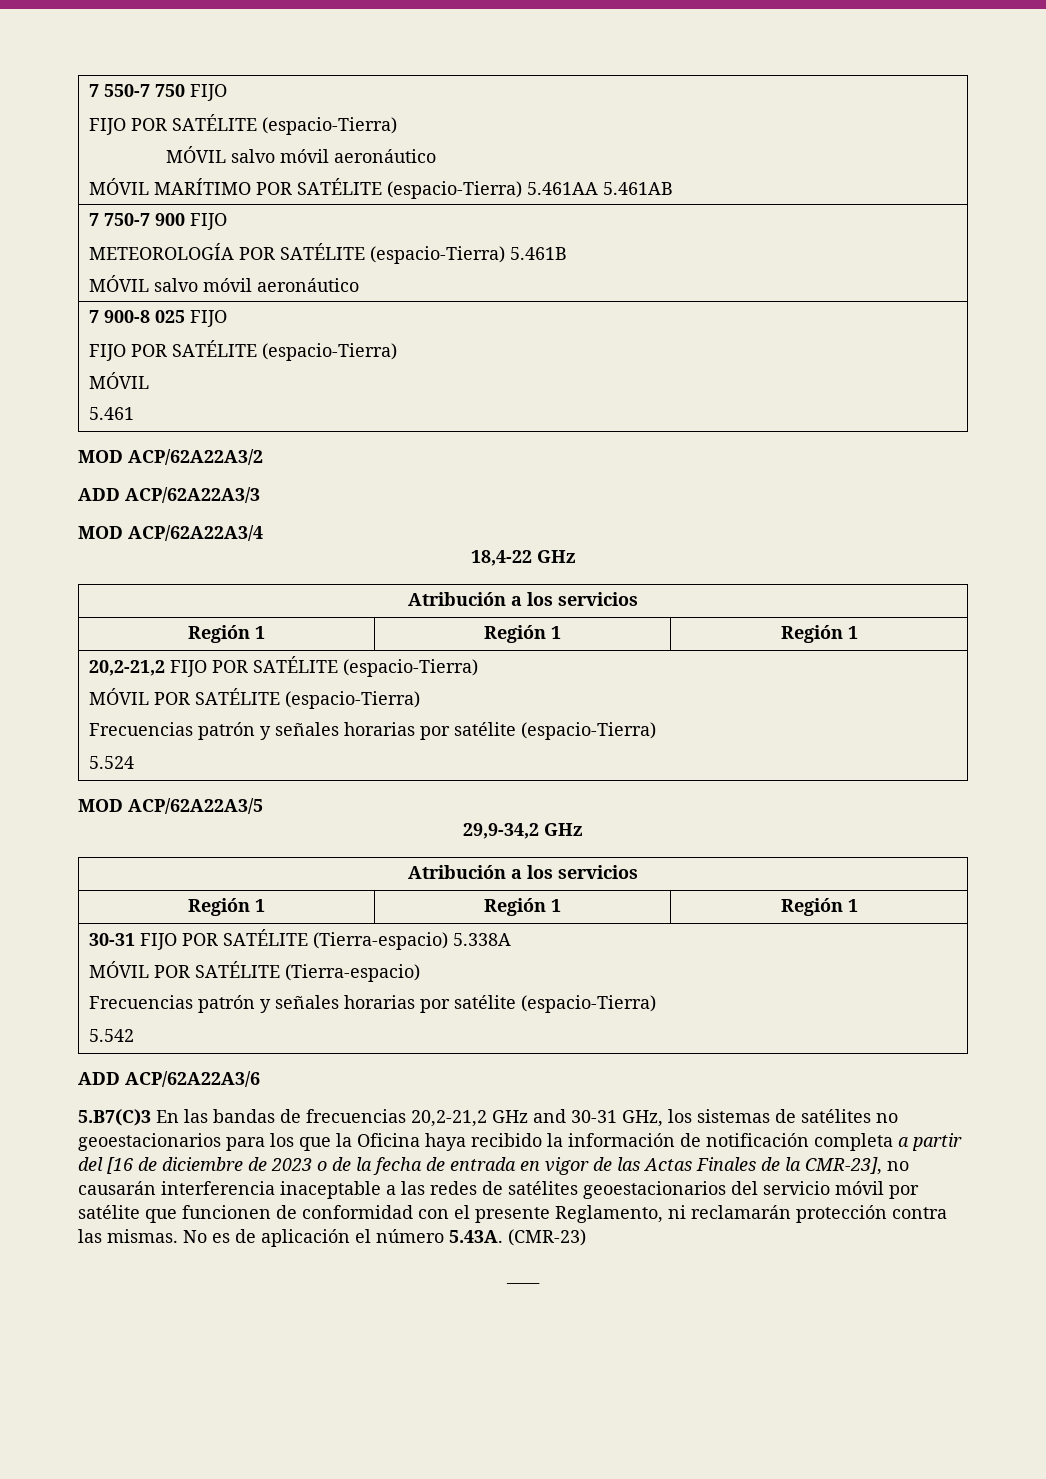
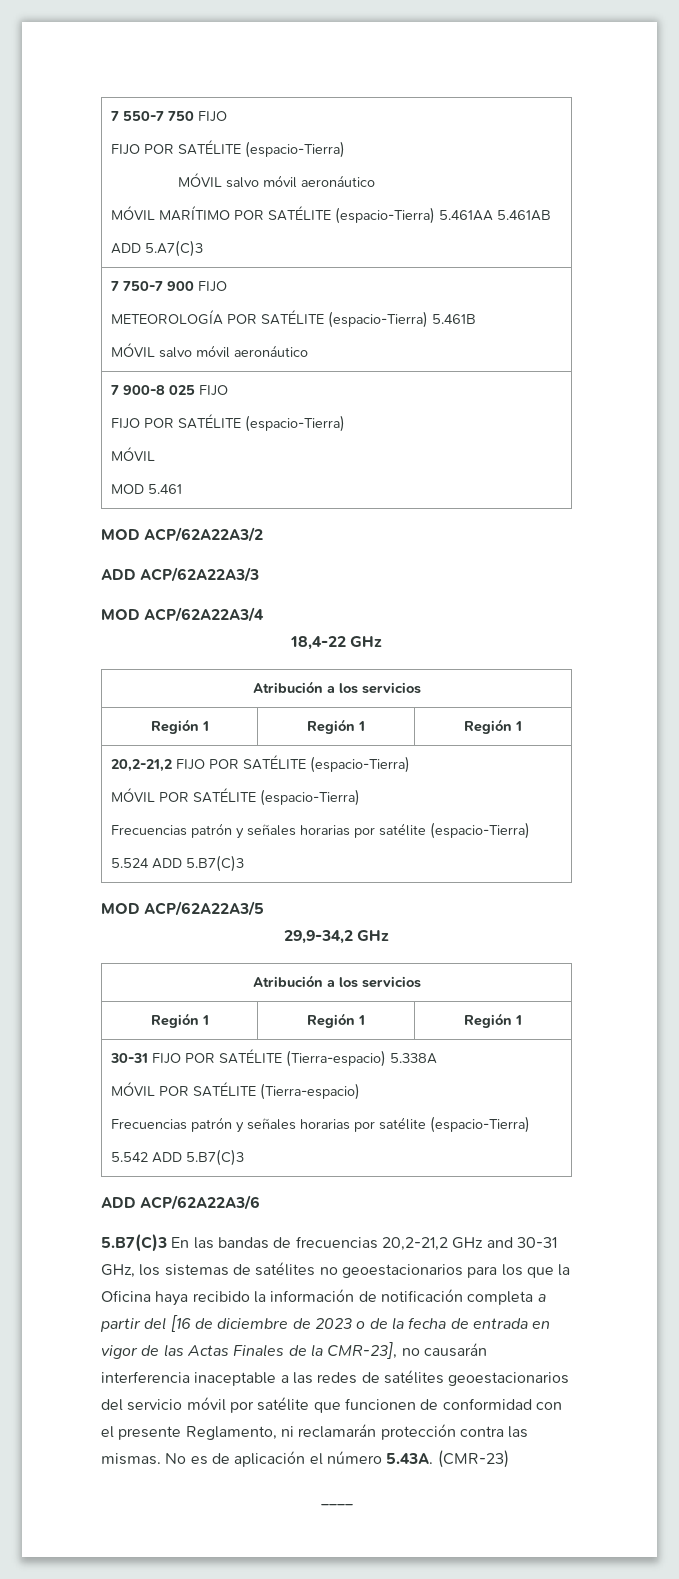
  7 550-7 750 FIJO
  FIJO POR SATÉLITE (espacio-Tierra)
  MÓVIL salvo móvil aeronáutico
  MÓVIL MARÍTIMO POR SATÉLITE (espacio-Tierra) 5.461AA 5.461AB
+ ADD 5.A7(C)3
  7 900-8 025 FIJO
  FIJO POR SATÉLITE (espacio-Tierra)
  MÓVIL
- 5.461
+ MOD 5.461
  20,2-21,2 FIJO POR SATÉLITE (espacio-Tierra)
  MÓVIL POR SATÉLITE (espacio-Tierra)
  Frecuencias patrón y señales horarias por satélite (espacio-Tierra)
- 5.524
+ 5.524 ADD 5.B7(C)3
  30-31 FIJO POR SATÉLITE (Tierra-espacio) 5.338A
  MÓVIL POR SATÉLITE (Tierra-espacio)
  Frecuencias patrón y señales horarias por satélite (espacio-Tierra)
- 5.542
+ 5.542 ADD 5.B7(C)3

